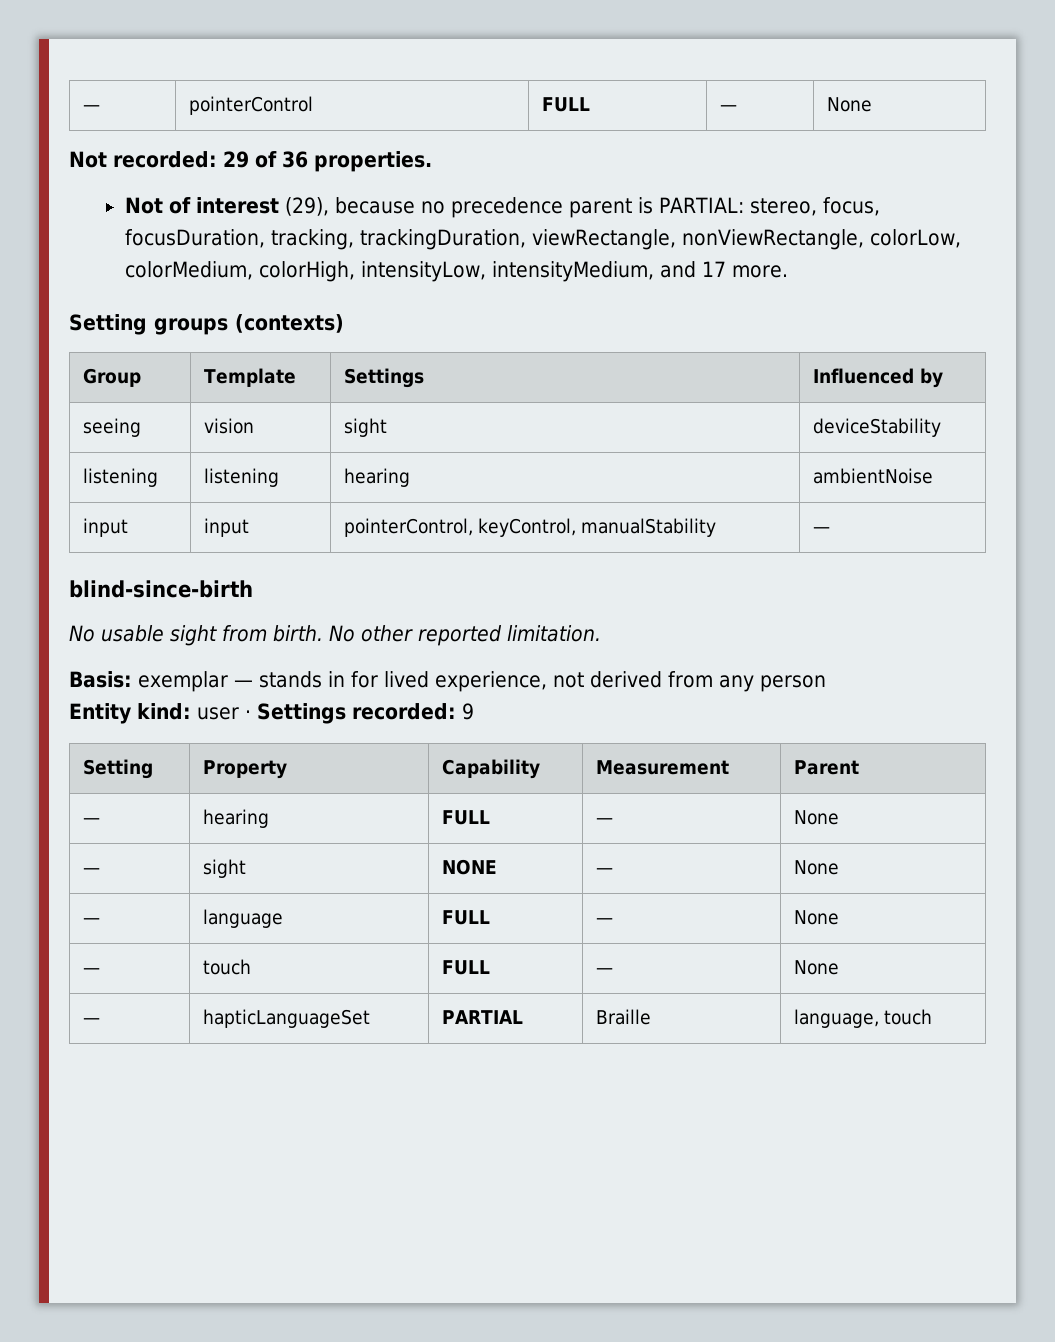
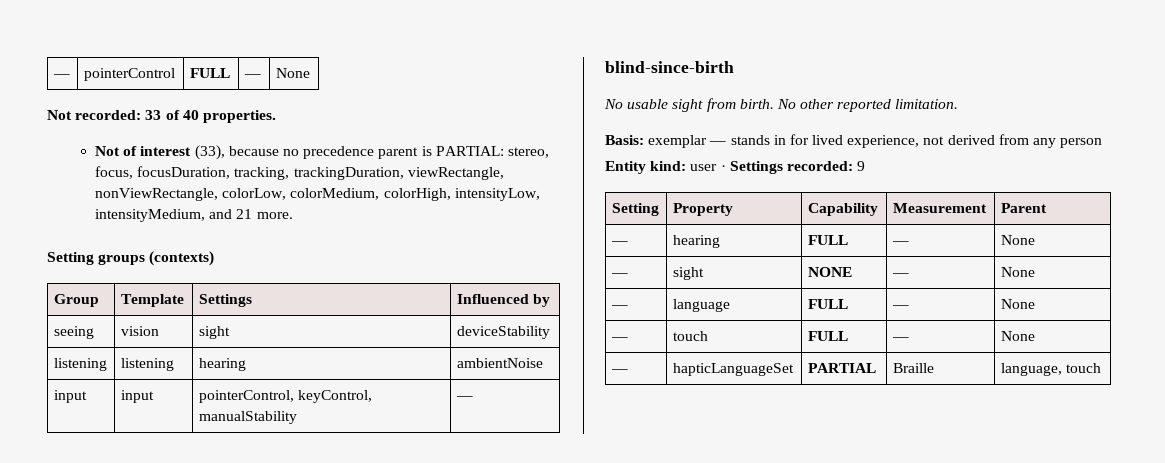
- Not recorded: 29 of 36 properties.
+ Not recorded: 33 of 40 properties.
- Not of interest (29), because no precedence parent is PARTIAL: stereo, focus, focusDuration, tracking, trackingDuration, viewRectangle, nonViewRectangle, colorLow, colorMedium, colorHigh, intensityLow, intensityMedium, and 17 more.
+ Not of interest (33), because no precedence parent is PARTIAL: stereo, focus, focusDuration, tracking, trackingDuration, viewRectangle, nonViewRectangle, colorLow, colorMedium, colorHigh, intensityLow, intensityMedium, and 21 more.

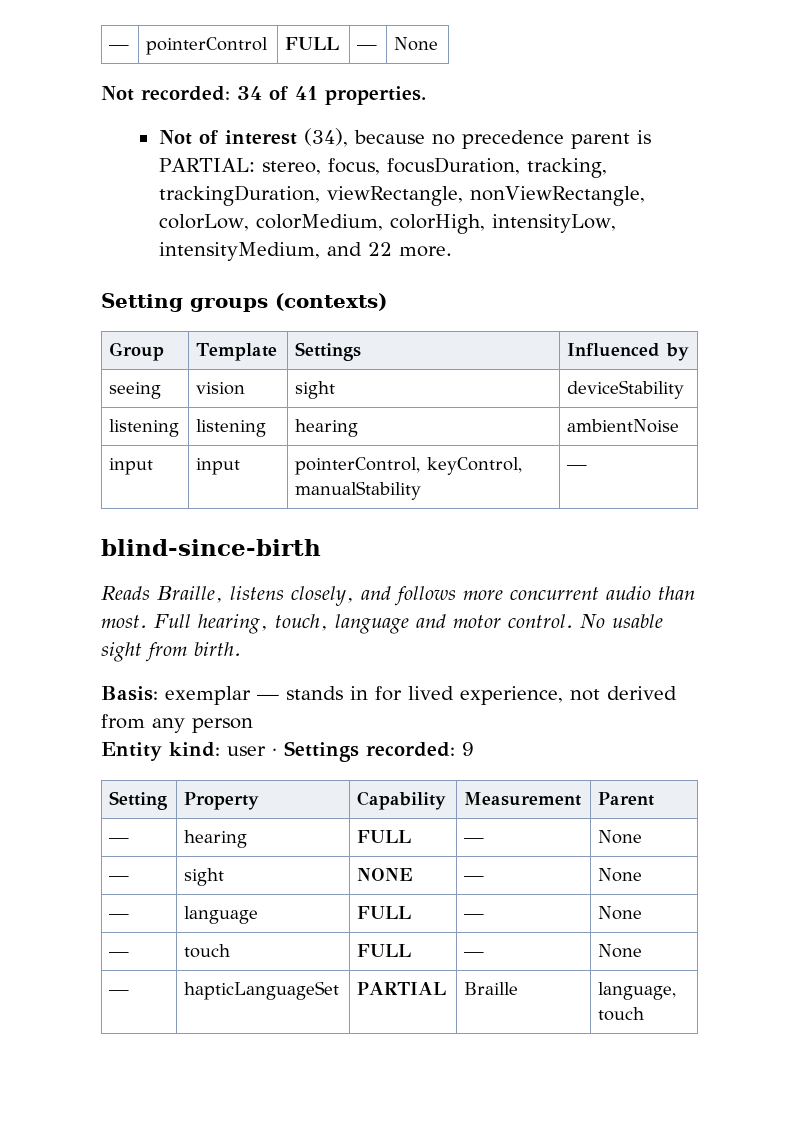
- Not recorded: 33 of 40 properties.
+ Not recorded: 34 of 41 properties.
- Not of interest (33), because no precedence parent is PARTIAL: stereo, focus, focusDuration, tracking, trackingDuration, viewRectangle, nonViewRectangle, colorLow, colorMedium, colorHigh, intensityLow, intensityMedium, and 21 more.
+ Not of interest (34), because no precedence parent is PARTIAL: stereo, focus, focusDuration, tracking, trackingDuration, viewRectangle, nonViewRectangle, colorLow, colorMedium, colorHigh, intensityLow, intensityMedium, and 22 more.
+ Reads Braille, listens closely, and follows more concurrent audio than most. Full hearing, touch, language and motor control.
- No other reported limitation.

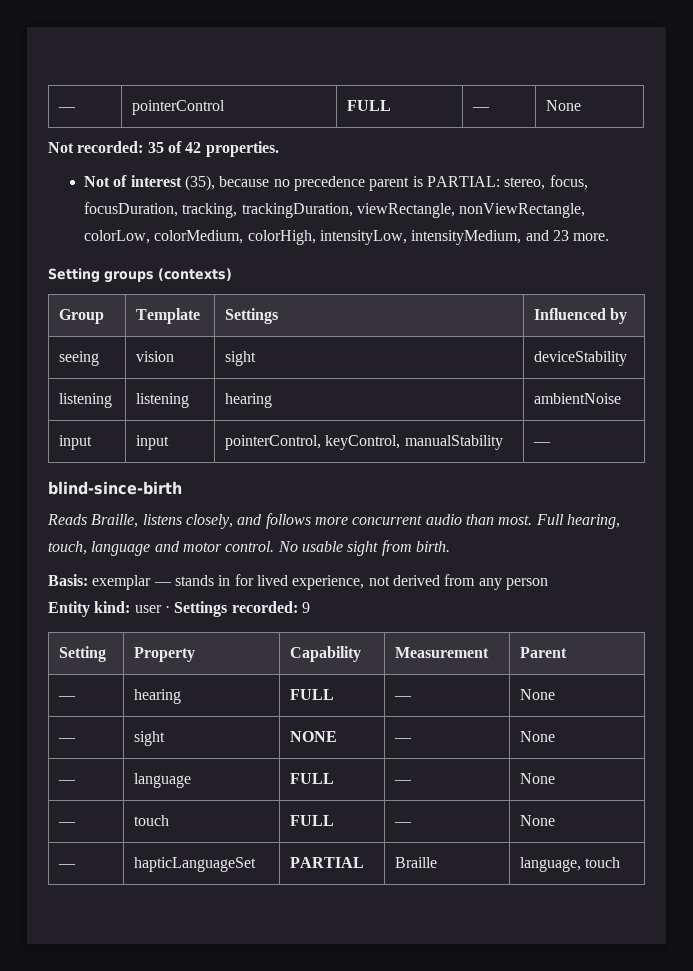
- Not recorded: 34 of 41 properties.
+ Not recorded: 35 of 42 properties.
- Not of interest (34), because no precedence parent is PARTIAL: stereo, focus, focusDuration, tracking, trackingDuration, viewRectangle, nonViewRectangle, colorLow, colorMedium, colorHigh, intensityLow, intensityMedium, and 22 more.
+ Not of interest (35), because no precedence parent is PARTIAL: stereo, focus, focusDuration, tracking, trackingDuration, viewRectangle, nonViewRectangle, colorLow, colorMedium, colorHigh, intensityLow, intensityMedium, and 23 more.

